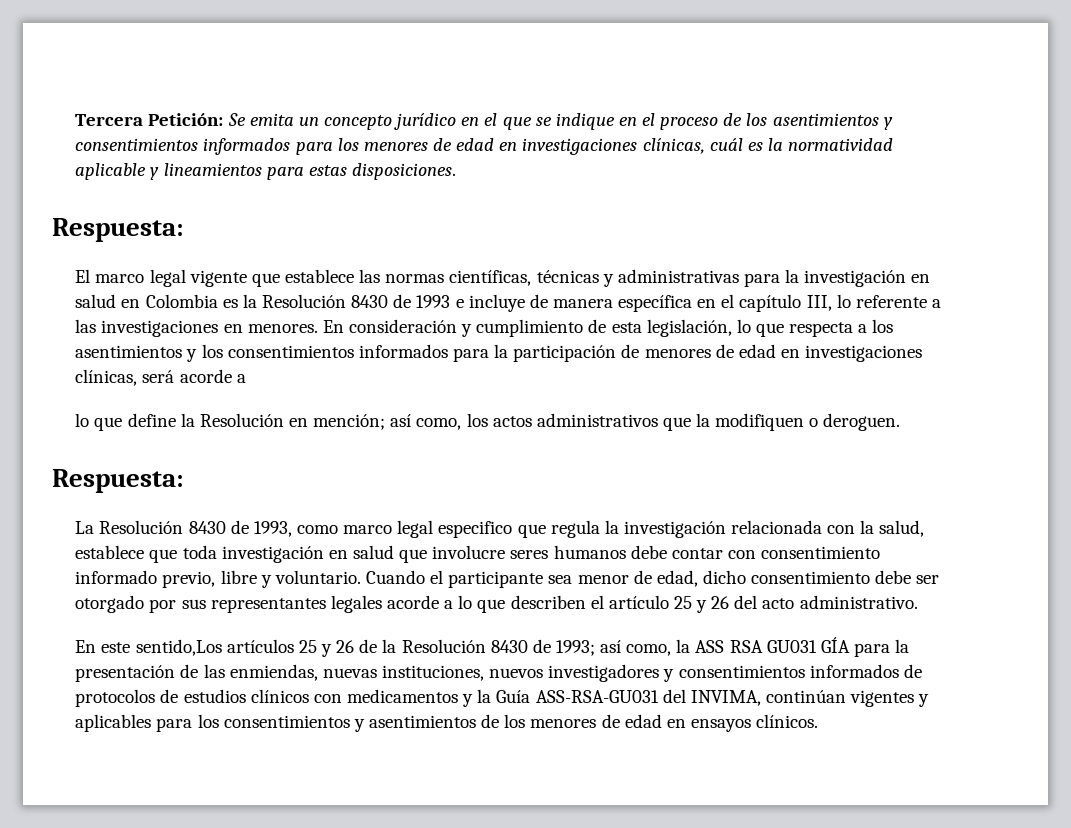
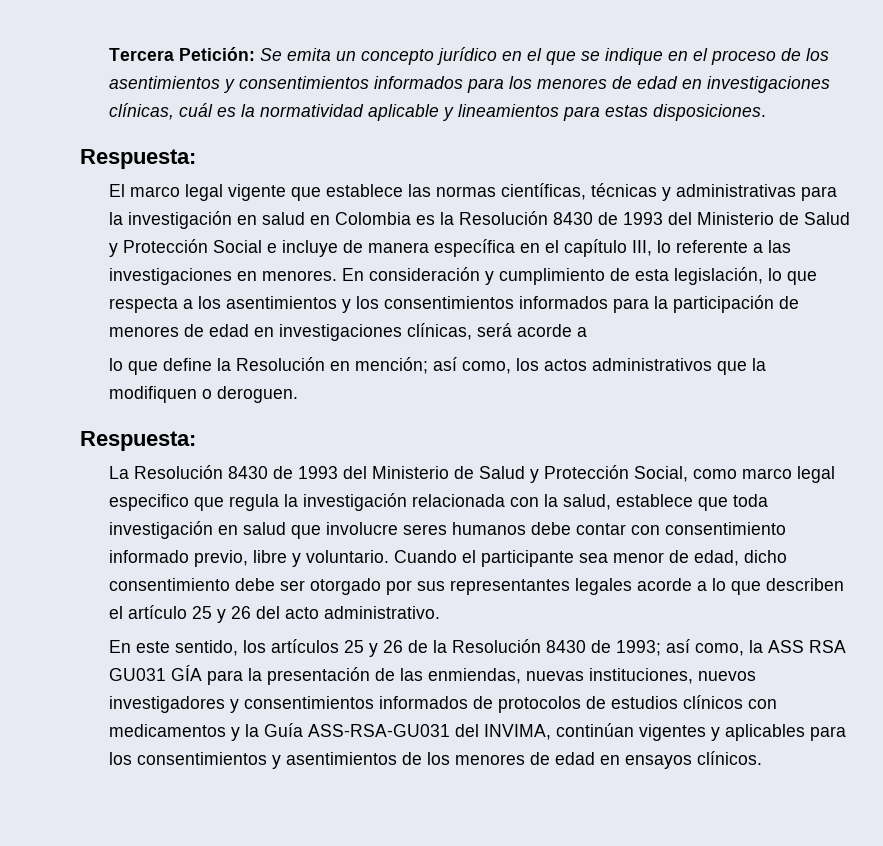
- El marco legal vigente que establece las normas científicas, técnicas y administrativas para la investigación en salud en Colombia es la Resolución 8430 de 1993 e incluye de manera específica en el capítulo III, lo referente a las investigaciones en menores.
+ El marco legal vigente que establece las normas científicas, técnicas y administrativas para la investigación en salud en Colombia es la Resolución 8430 de 1993 del Ministerio de Salud y Protección Social e incluye de manera específica en el capítulo III, lo referente a las investigaciones en menores.
- La Resolución 8430 de 1993, como marco legal especifico que regula la investigación relacionada con la salud, establece que toda investigación en salud que involucre seres humanos debe contar con consentimiento informado previo, libre y voluntario.
+ La Resolución 8430 de 1993 del Ministerio de Salud y Protección Social, como marco legal especifico que regula la investigación relacionada con la salud, establece que toda investigación en salud que involucre seres humanos debe contar con consentimiento informado previo, libre y voluntario.
- En este sentido,Los artículos 25 y 26 de la Resolución 8430 de 1993;
+ En este sentido, los artículos 25 y 26 de la Resolución 8430 de 1993;

